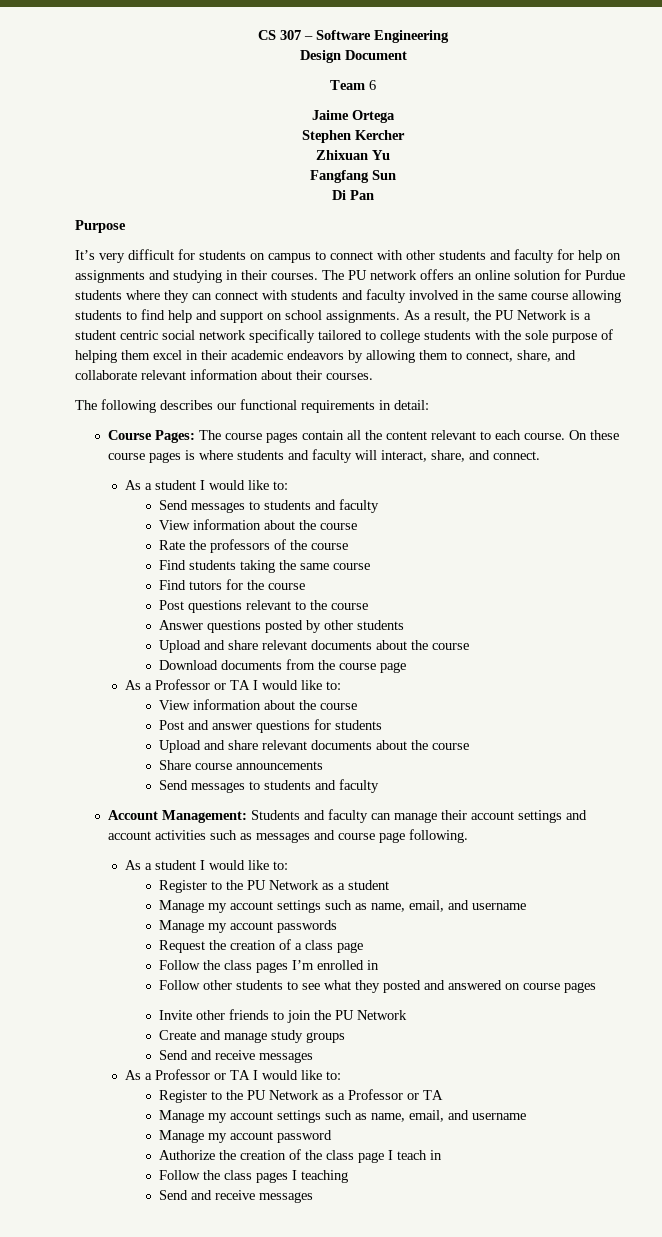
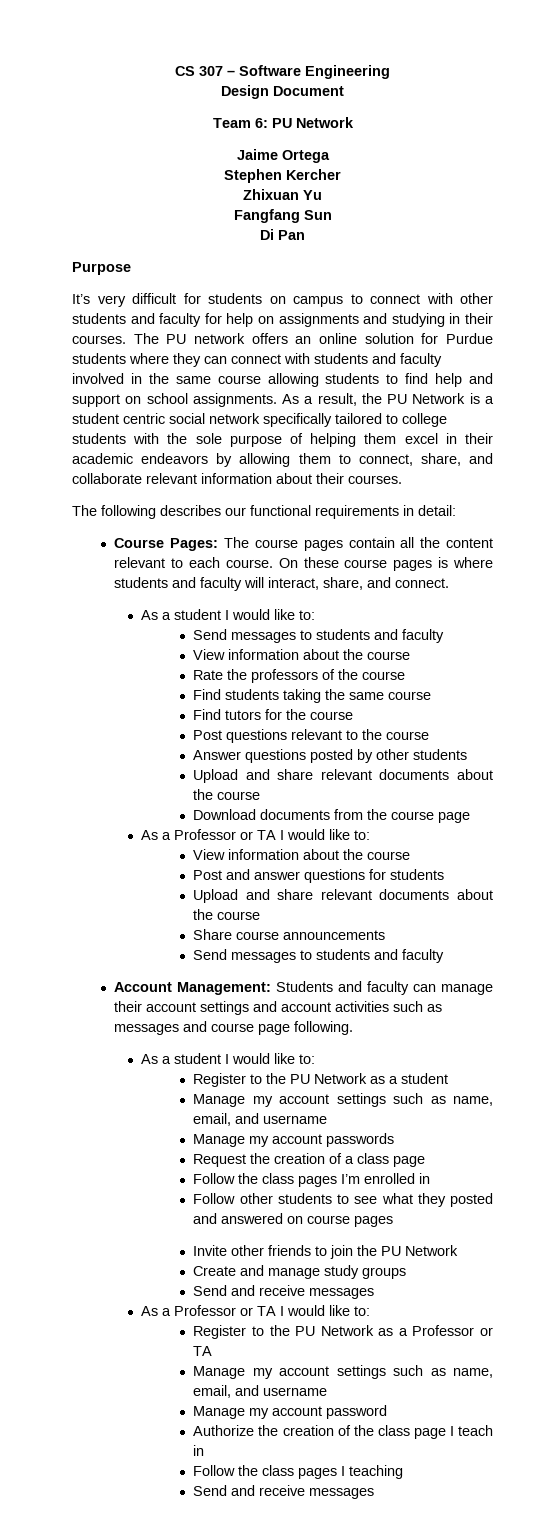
- Team 6
+ Team 6: PU Network

